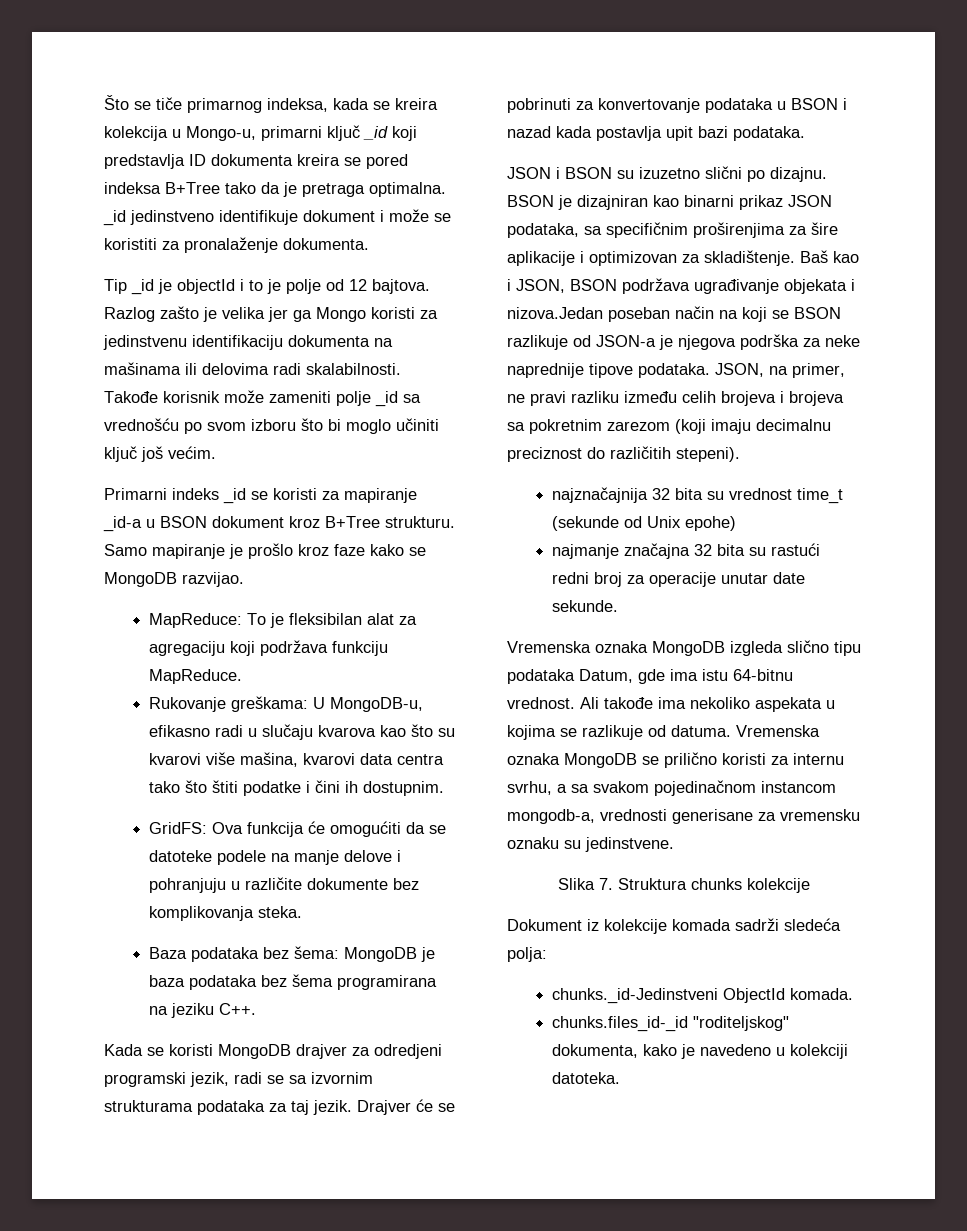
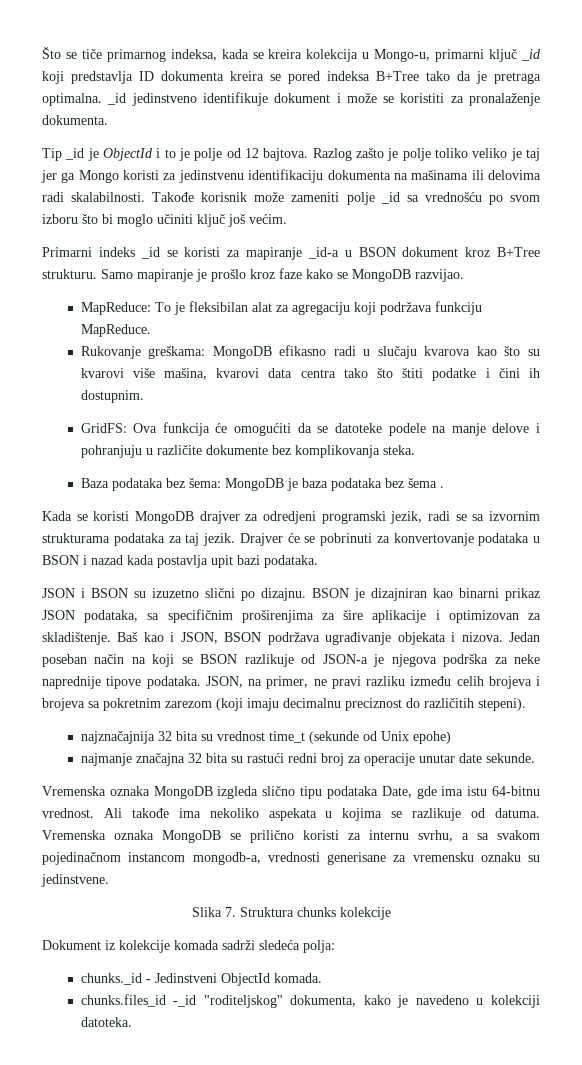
- Tip _id je objectId i to je polje od 12 bajtova.
+ Tip _id je ObjectId i to je polje od 12 bajtova.
- Razlog zašto je velika jer ga Mongo koristi za jedinstvenu identifikaciju dokumenta na mašinama ili delovima radi skalabilnosti.
+ Razlog zašto je polje toliko veliko je taj jer ga Mongo koristi za jedinstvenu identifikaciju dokumenta na mašinama ili delovima radi skalabilnosti.
- Rukovanje greškama: U MongoDB-u, efikasno radi u slučaju kvarova kao što su kvarovi više mašina, kvarovi data centra tako što štiti podatke i čini ih dostupnim.
+ Rukovanje greškama: MongoDB efikasno radi u slučaju kvarova kao što su kvarovi više mašina, kvarovi data centra tako što štiti podatke i čini ih dostupnim.
- Baza podataka bez šema: MongoDB je baza podataka bez šema programirana na jeziku C++.
+ Baza podataka bez šema: MongoDB je baza podataka bez šema .
- Baš kao i JSON, BSON podržava ugrađivanje objekata i nizova.Jedan poseban način na koji se BSON razlikuje od JSON-a je njegova podrška za neke naprednije tipove podataka.
+ Baš kao i JSON, BSON podržava ugrađivanje objekata i nizova. Jedan poseban način na koji se BSON razlikuje od JSON-a je njegova podrška za neke naprednije tipove podataka.
- Vremenska oznaka MongoDB izgleda slično tipu podataka Datum, gde ima istu 64-bitnu vrednost.
+ Vremenska oznaka MongoDB izgleda slično tipu podataka Date, gde ima istu 64-bitnu vrednost.
- chunks._id-Jedinstveni ObjectId komada.
+ chunks._id - Jedinstveni ObjectId komada.
- chunks.files_id-_id "roditeljskog" dokumenta, kako je navedeno u kolekciji datoteka.
+ chunks.files_id -_id "roditeljskog" dokumenta, kako je navedeno u kolekciji datoteka.

